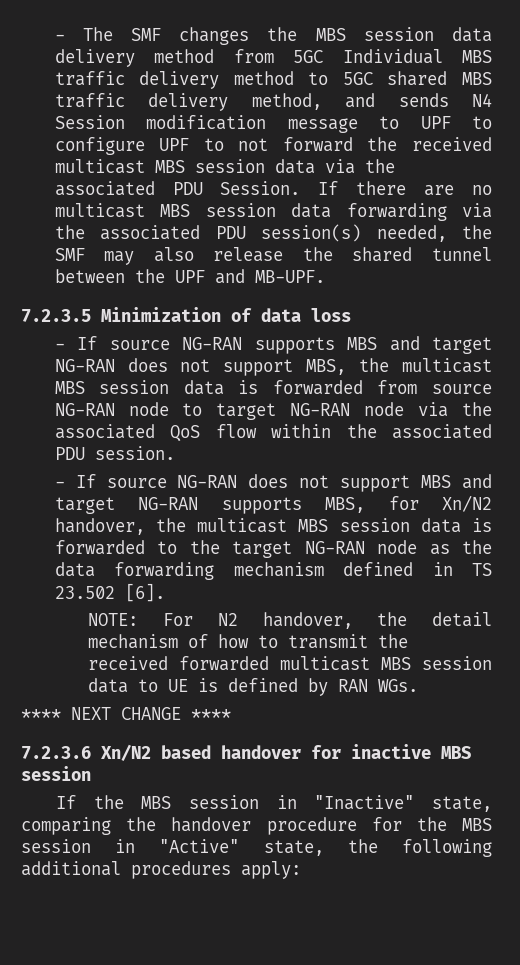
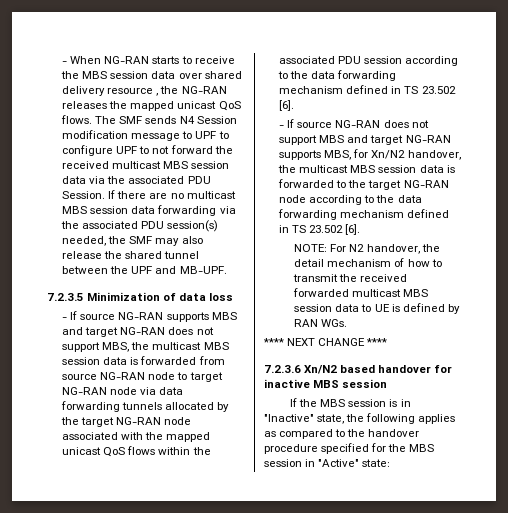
- - The SMF changes the MBS session data delivery method from 5GC Individual MBS traffic delivery method to 5GC shared MBS traffic delivery method, and sends N4 Session modification message to UPF to configure UPF to not forward the received multicast MBS session data via the associated PDU Session.
+ - When NG-RAN starts to receive the MBS session data over shared delivery resource , the NG-RAN releases the mapped unicast QoS flows. The SMF sends N4 Session modification message to UPF to configure UPF to not forward the received multicast MBS session data via the associated PDU Session.
- - If source NG-RAN supports MBS and target NG-RAN does not support MBS, the multicast MBS session data is forwarded from source NG-RAN node to target NG-RAN node via the associated QoS flow within the associated PDU session.
+ - If source NG-RAN supports MBS and target NG-RAN does not support MBS, the multicast MBS session data is forwarded from source NG-RAN node to target NG-RAN node via data forwarding tunnels allocated by the target NG-RAN node associated with the mapped unicast QoS flows within the associated PDU session according to the data forwarding mechanism defined in TS 23.502 [6].
- - If source NG-RAN does not support MBS and target NG-RAN supports MBS, for Xn/N2 handover, the multicast MBS session data is forwarded to the target NG-RAN node as the data forwarding mechanism defined in TS 23.502 [6].
+ - If source NG-RAN does not support MBS and target NG-RAN supports MBS, for Xn/N2 handover, the multicast MBS session data is forwarded to the target NG-RAN node according to the data forwarding mechanism defined in TS 23.502 [6].
- If the MBS session in "Inactive" state, comparing the handover procedure for the MBS session in "Active" state, the following additional procedures apply:
+ If the MBS session is in "Inactive" state, the following applies as compared to the handover procedure specified for the MBS session in "Active" state:

